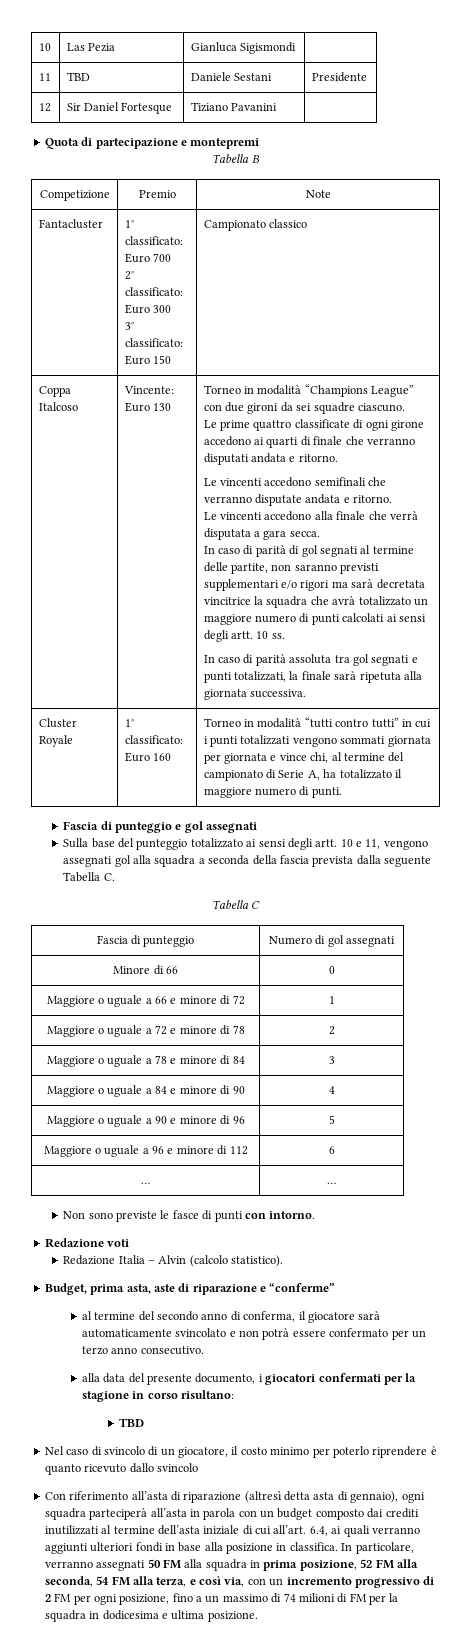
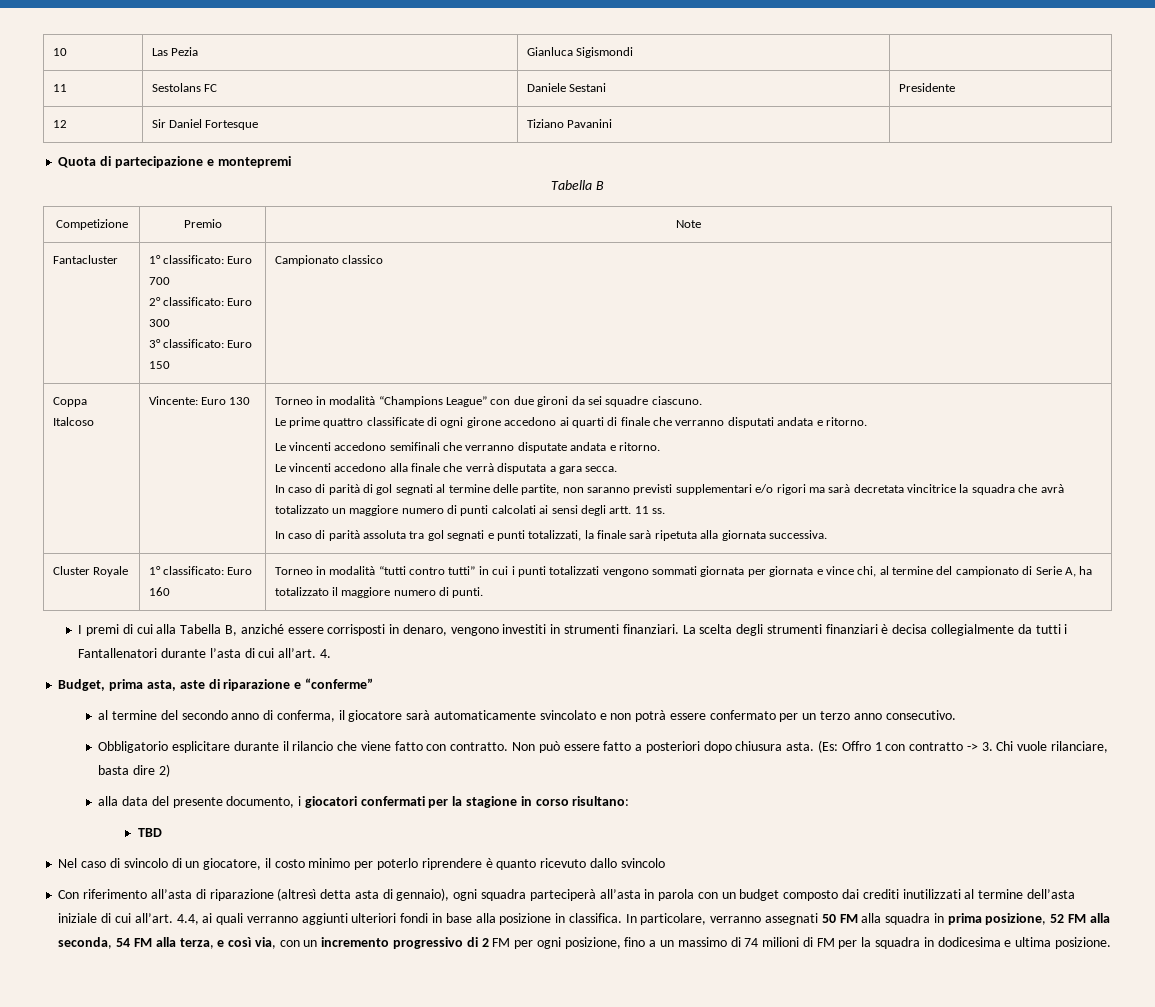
- 11 | TBD | Daniele Sestani | Presidente
+ 11 | Sestolans FC | Daniele Sestani | Presidente
- 10 ss.
+ 11 ss.
- Fascia di punteggio e gol assegnati
- Sulla base del punteggio totalizzato ai sensi degli artt. 10 e 11, vengono assegnati gol alla squadra a seconda della fascia prevista dalla seguente Tabella C.
- Tabella C
- Fascia di punteggio | Numero di gol assegnati
- Minore di 66 | 0
- Maggiore o uguale a 66 e minore di 72 | 1
- Maggiore o uguale a 72 e minore di 78 | 2
- Maggiore o uguale a 78 e minore di 84 | 3
- Maggiore o uguale a 84 e minore di 90 | 4
- Maggiore o uguale a 90 e minore di 96 | 5
- Maggiore o uguale a 96 e minore di 112 | 6
- … | …
- Non sono previste le fasce di punti con intorno.
- Redazione voti
- Redazione Italia – Alvin (calcolo statistico).
+ I premi di cui alla Tabella B, anziché essere corrisposti in denaro, vengono investiti in strumenti finanziari. La scelta degli strumenti finanziari è decisa collegialmente da tutti i Fantallenatori durante l’asta di cui all’art. 4.
+ Obbligatorio esplicitare durante il rilancio che viene fatto con contratto. Non può essere fatto a posteriori dopo chiusura asta. (Es: Offro 1 con contratto -> 3. Chi vuole rilanciare, basta dire 2)
- 6.4, ai quali verranno aggiunti ulteriori fondi in base alla posizione in classifica.
+ 4.4, ai quali verranno aggiunti ulteriori fondi in base alla posizione in classifica.

